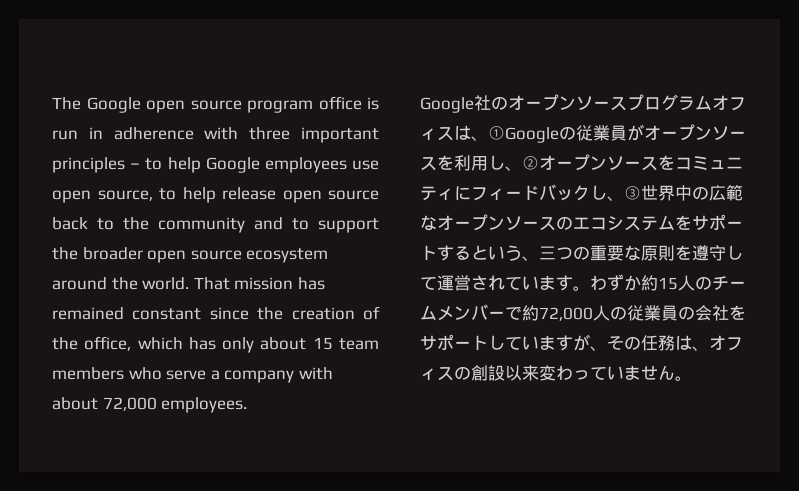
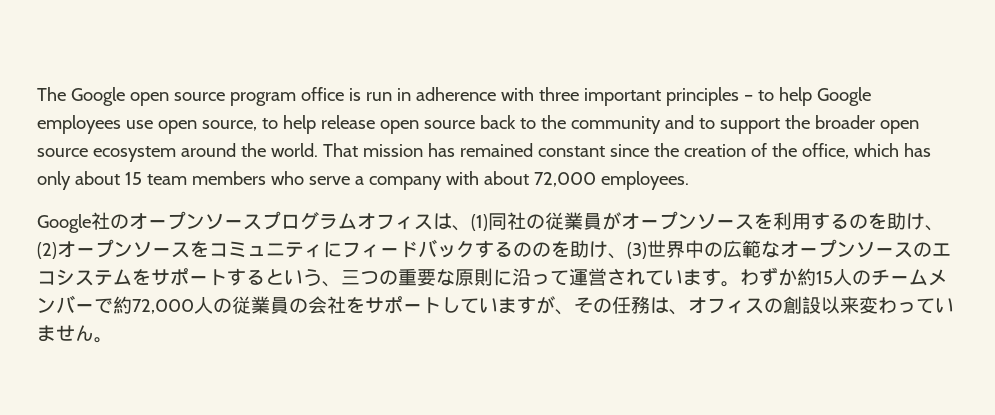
- Google社のオープンソースプログラムオフィスは、①Googleの従業員がオープンソースを利用し、②オープンソースをコミュニティにフィードバックし、③世界中の広範なオープンソースのエコシステムをサポートするという、三つの重要な原則を遵守して運営されています。
+ Google社のオープンソースプログラムオフィスは、(1)同社の従業員がオープンソースを利用するのを助け、(2)オープンソースをコミュニティにフィードバックするののを助け、(3)世界中の広範なオープンソースのエコシステムをサポートするという、三つの重要な原則に沿って運営されています。

